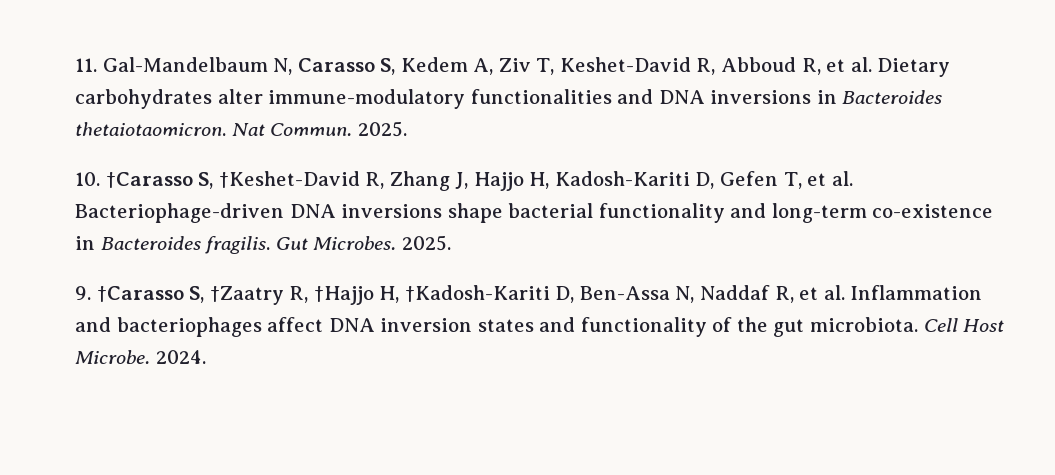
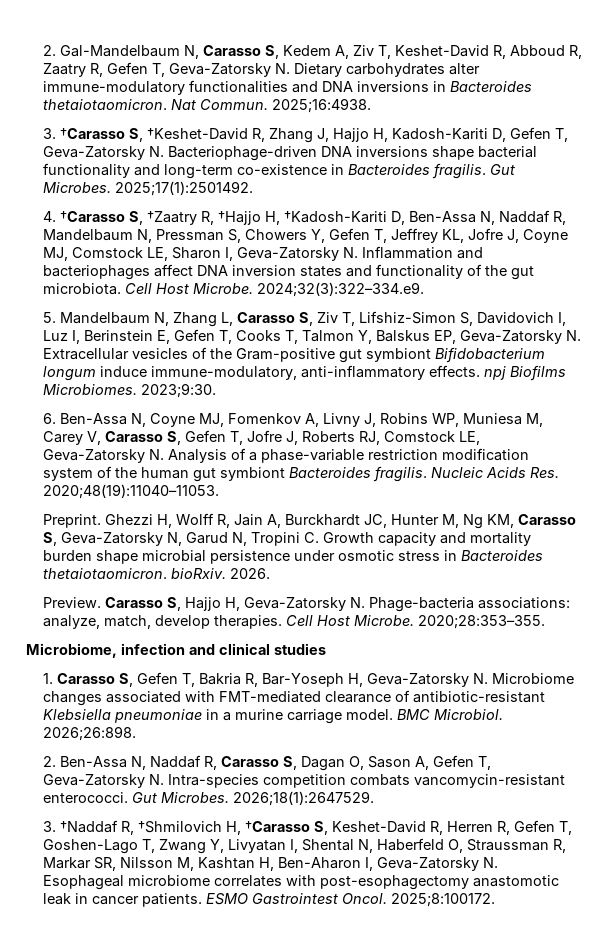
- 11. Gal-Mandelbaum N, Carasso S, Kedem A, Ziv T, Keshet-David R, Abboud R, et al. Dietary carbohydrates alter immune-modulatory functionalities and DNA inversions in Bacteroides thetaiotaomicron.
+ 2. Gal-Mandelbaum N, Carasso S, Kedem A, Ziv T, Keshet-David R, Abboud R, Zaatry R, Gefen T, Geva-Zatorsky N. Dietary carbohydrates alter immune-modulatory functionalities and DNA inversions in Bacteroides thetaiotaomicron.
- Nat Commun. 2025.
- 10. †Carasso S, †Keshet-David R, Zhang J, Hajjo H, Kadosh-Kariti D, Gefen T, et al. Bacteriophage-driven DNA inversions shape bacterial functionality and long-term co-existence in Bacteroides fragilis.
+ Nat Commun. 2025;16:4938.
+ 3. †Carasso S, †Keshet-David R, Zhang J, Hajjo H, Kadosh-Kariti D, Gefen T, Geva-Zatorsky N. Bacteriophage-driven DNA inversions shape bacterial functionality and long-term co-existence in Bacteroides fragilis.
- Gut Microbes. 2025.
- 9. †Carasso S, †Zaatry R, †Hajjo H, †Kadosh-Kariti D, Ben-Assa N, Naddaf R, et al. Inflammation and bacteriophages affect DNA inversion states and functionality of the gut microbiota.
+ Gut Microbes. 2025;17(1):2501492.
+ 4. †Carasso S, †Zaatry R, †Hajjo H, †Kadosh-Kariti D, Ben-Assa N, Naddaf R, Mandelbaum N, Pressman S, Chowers Y, Gefen T, Jeffrey KL, Jofre J, Coyne MJ, Comstock LE, Sharon I, Geva-Zatorsky N. Inflammation and bacteriophages affect DNA inversion states and functionality of the gut microbiota.
- 2024.
+ 2024;32(3):322–334.e9.
+ 5. Mandelbaum N, Zhang L, Carasso S, Ziv T, Lifshiz-Simon S, Davidovich I, Luz I, Berinstein E, Gefen T, Cooks T, Talmon Y, Balskus EP, Geva-Zatorsky N. Extracellular vesicles of the Gram-positive gut symbiont Bifidobacterium longum induce immune-modulatory, anti-inflammatory effects. npj Biofilms Microbiomes. 2023;9:30.
+ 6. Ben-Assa N, Coyne MJ, Fomenkov A, Livny J, Robins WP, Muniesa M, Carey V, Carasso S, Gefen T, Jofre J, Roberts RJ, Comstock LE, Geva-Zatorsky N. Analysis of a phase-variable restriction modification system of the human gut symbiont Bacteroides fragilis. Nucleic Acids Res. 2020;48(19):11040–11053.
+ Preprint. Ghezzi H, Wolff R, Jain A, Burckhardt JC, Hunter M, Ng KM, Carasso S, Geva-Zatorsky N, Garud N, Tropini C. Growth capacity and mortality burden shape microbial persistence under osmotic stress in Bacteroides thetaiotaomicron. bioRxiv. 2026.
+ Preview. Carasso S, Hajjo H, Geva-Zatorsky N. Phage-bacteria associations: analyze, match, develop therapies. Cell Host Microbe. 2020;28:353–355.
+ Microbiome, infection and clinical studies
+ 1. Carasso S, Gefen T, Bakria R, Bar-Yoseph H, Geva-Zatorsky N. Microbiome changes associated with FMT-mediated clearance of antibiotic-resistant Klebsiella pneumoniae in a murine carriage model. BMC Microbiol. 2026;26:898.
+ 2. Ben-Assa N, Naddaf R, Carasso S, Dagan O, Sason A, Gefen T, Geva-Zatorsky N. Intra-species competition combats vancomycin-resistant enterococci. Gut Microbes. 2026;18(1):2647529.
+ 3. †Naddaf R, †Shmilovich H, †Carasso S, Keshet-David R, Herren R, Gefen T, Goshen-Lago T, Zwang Y, Livyatan I, Shental N, Haberfeld O, Straussman R, Markar SR, Nilsson M, Kashtan H, Ben-Aharon I, Geva-Zatorsky N. Esophageal microbiome correlates with post-esophagectomy anastomotic leak in cancer patients. ESMO Gastrointest Oncol. 2025;8:100172.

